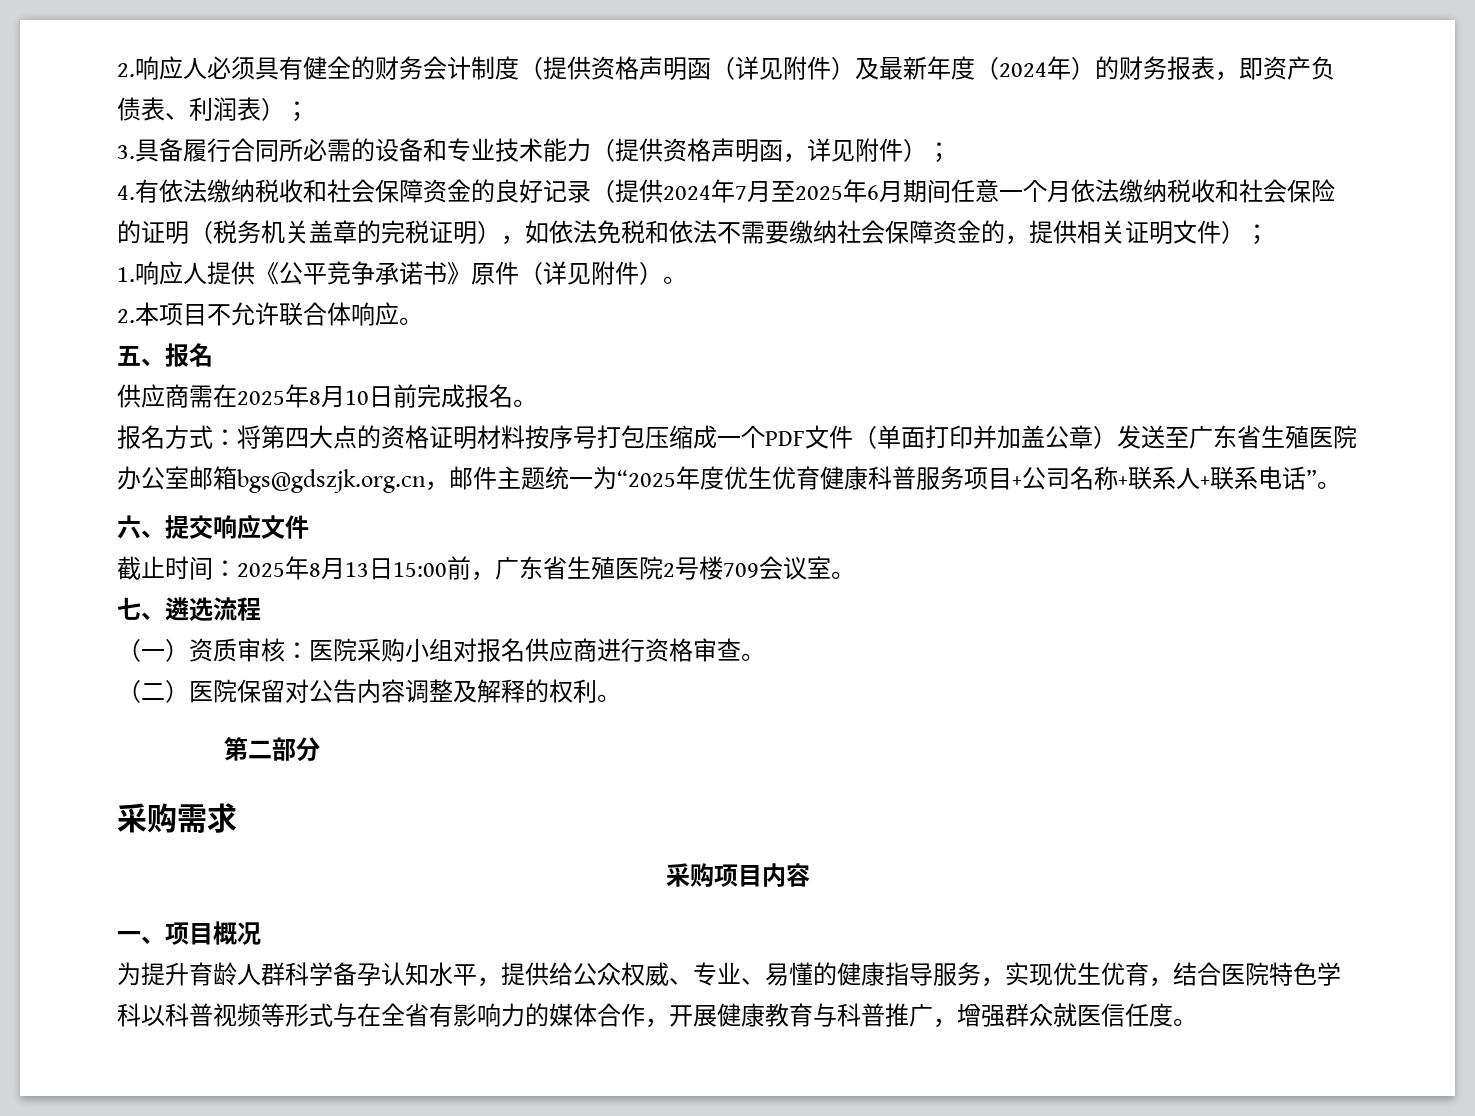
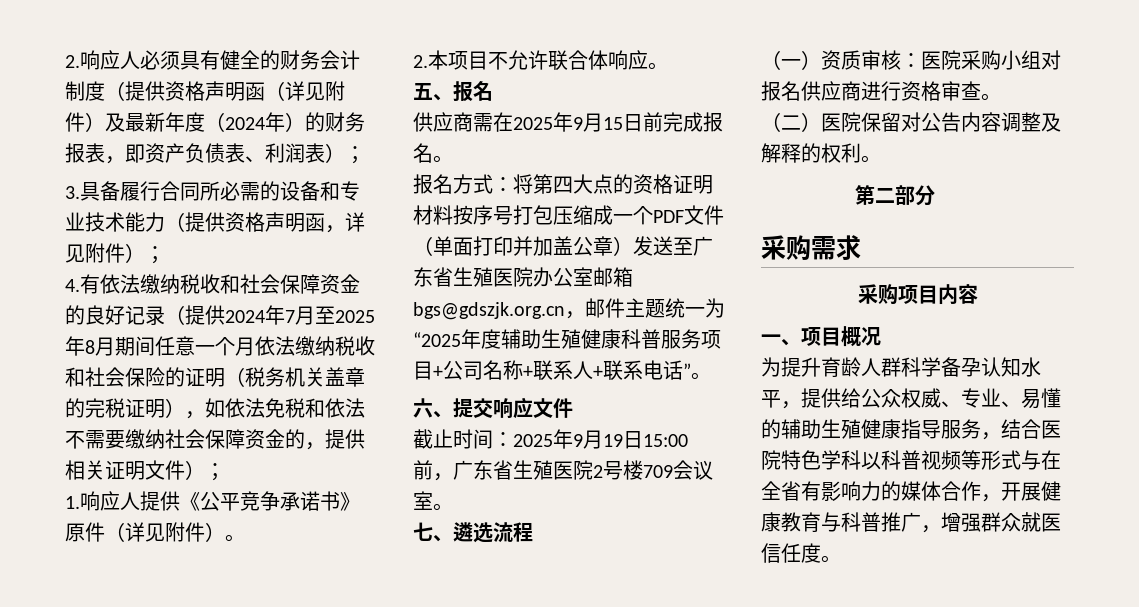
- 4.有依法缴纳税收和社会保障资金的良好记录（提供2024年7月至2025年6月期间任意一个月依法缴纳税收和社会保险的证明（税务机关盖章的完税证明），如依法免税和依法不需要缴纳社会保障资金的，提供相关证明文件）；
+ 4.有依法缴纳税收和社会保障资金的良好记录（提供2024年7月至2025年8月期间任意一个月依法缴纳税收和社会保险的证明（税务机关盖章的完税证明），如依法免税和依法不需要缴纳社会保障资金的，提供相关证明文件）；
- 供应商需在2025年8月10日前完成报名。
+ 供应商需在2025年9月15日前完成报名。
- 报名方式：将第四大点的资格证明材料按序号打包压缩成一个PDF文件（单面打印并加盖公章）发送至广东省生殖医院办公室邮箱bgs@gdszjk.org.cn，邮件主题统一为“2025年度优生优育健康科普服务项目+公司名称+联系人+联系电话”。
+ 报名方式：将第四大点的资格证明材料按序号打包压缩成一个PDF文件（单面打印并加盖公章）发送至广东省生殖医院办公室邮箱bgs@gdszjk.org.cn，邮件主题统一为“2025年度辅助生殖健康科普服务项目+公司名称+联系人+联系电话”。
- 截止时间：2025年8月13日15:00前，广东省生殖医院2号楼709会议室。
+ 截止时间：2025年9月19日15:00前，广东省生殖医院2号楼709会议室。
- 为提升育龄人群科学备孕认知水平，提供给公众权威、专业、易懂的健康指导服务，实现优生优育，结合医院特色学科以科普视频等形式与在全省有影响力的媒体合作，开展健康教育与科普推广，增强群众就医信任度。
+ 为提升育龄人群科学备孕认知水平，提供给公众权威、专业、易懂的辅助生殖健康指导服务，结合医院特色学科以科普视频等形式与在全省有影响力的媒体合作，开展健康教育与科普推广，增强群众就医信任度。

